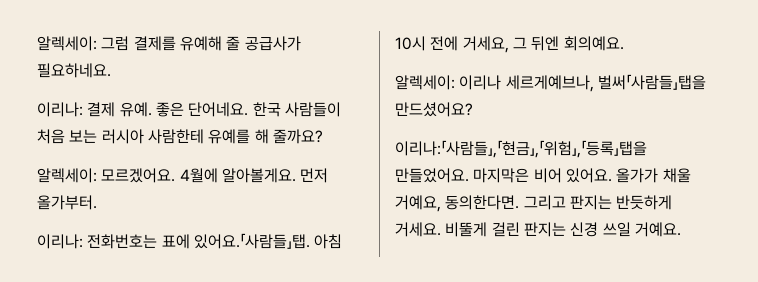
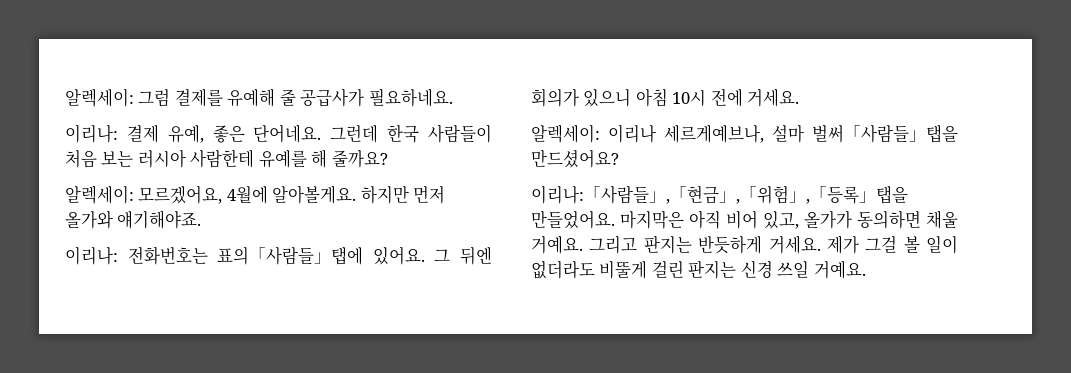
- 이리나: 결제 유예. 좋은 단어네요.
+ 이리나: 결제 유예, 좋은 단어네요.
- 한국 사람들이 처음 보는 러시아 사람한테 유예를 해 줄까요?
+ 그런데 한국 사람들이 처음 보는 러시아 사람한테 유예를 해 줄까요?
- 알렉세이: 모르겠어요. 4월에 알아볼게요.
+ 알렉세이: 모르겠어요, 4월에 알아볼게요.
- 먼저 올가부터.
- 이리나: 전화번호는 표에 있어요.「사람들」탭. 아침 10시 전에 거세요, 그 뒤엔 회의예요.
+ 하지만 먼저 올가와 얘기해야죠.
+ 이리나: 전화번호는 표의「사람들」탭에 있어요. 그 뒤엔 회의가 있으니 아침 10시 전에 거세요.
- 알렉세이: 이리나 세르게예브나, 벌써「사람들」탭을 만드셨어요?
+ 알렉세이: 이리나 세르게예브나, 설마 벌써「사람들」탭을 만드셨어요?
- 마지막은 비어 있어요. 올가가 채울 거예요, 동의한다면. 그리고 판지는 반듯하게 거세요. 비뚤게 걸린 판지는 신경 쓰일 거예요.
+ 마지막은 아직 비어 있고, 올가가 동의하면 채울 거예요. 그리고 판지는 반듯하게 거세요. 제가 그걸 볼 일이 없더라도 비뚤게 걸린 판지는 신경 쓰일 거예요.

